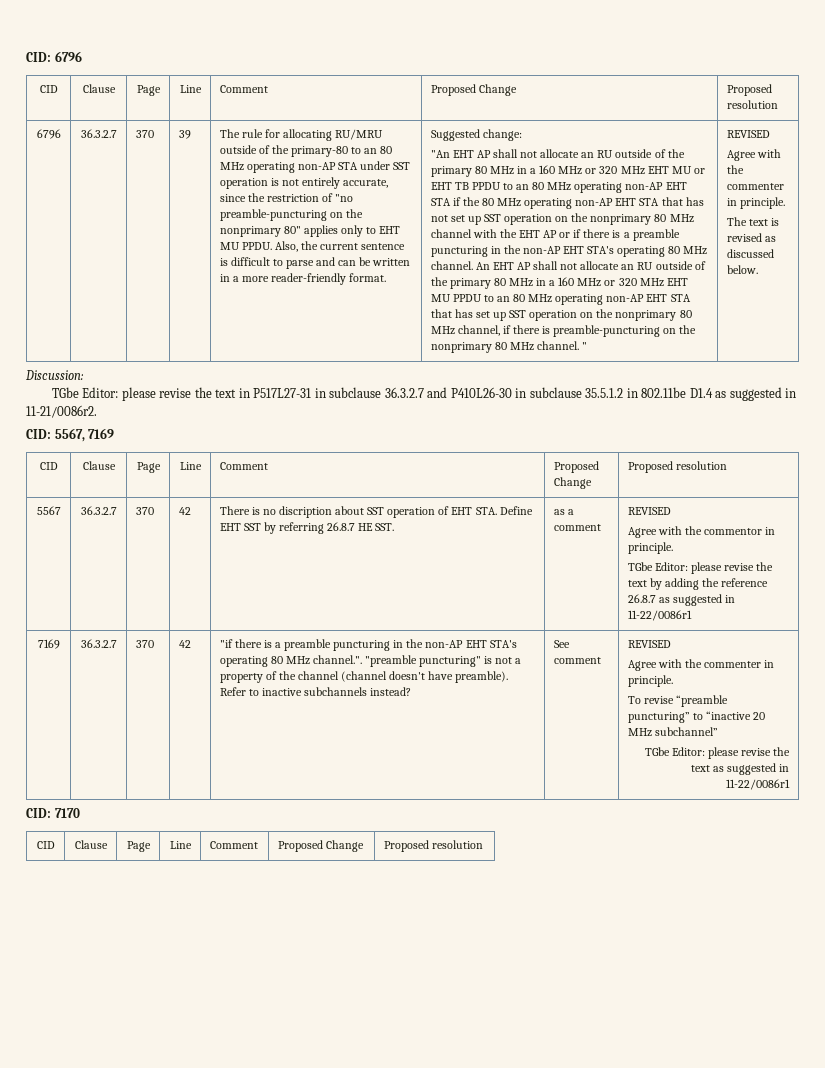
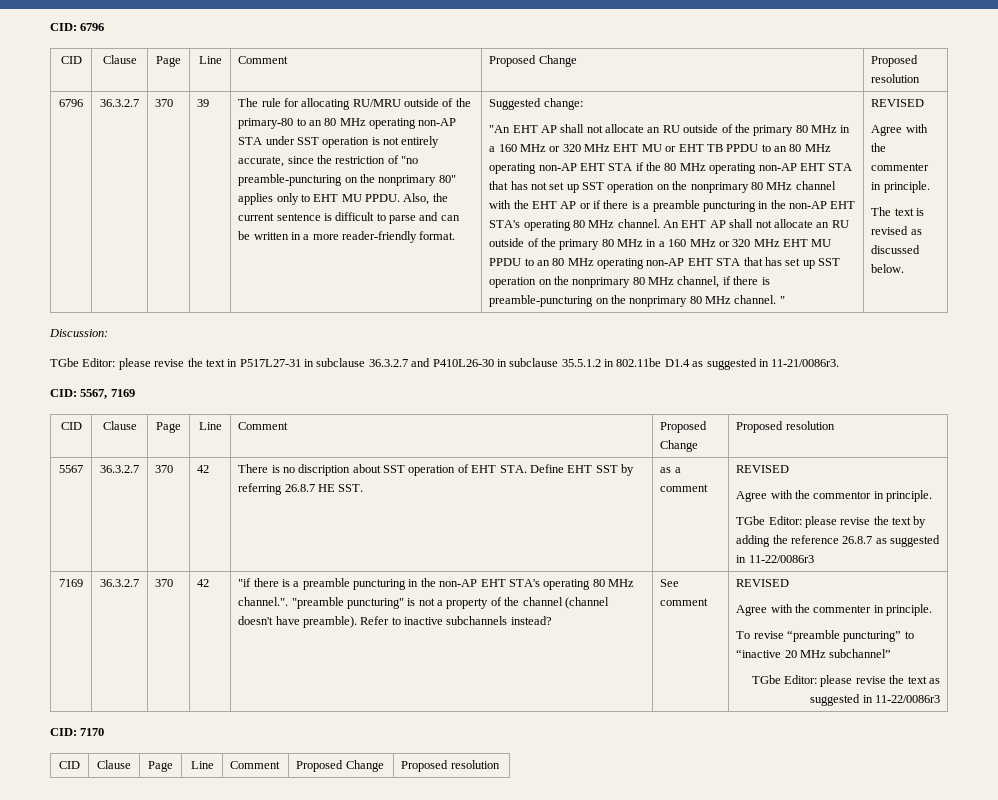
- TGbe Editor: please revise the text in P517L27-31 in subclause 36.3.2.7 and P410L26-30 in subclause 35.5.1.2 in 802.11be D1.4 as suggested in 11-21/0086r2.
+ TGbe Editor: please revise the text in P517L27-31 in subclause 36.3.2.7 and P410L26-30 in subclause 35.5.1.2 in 802.11be D1.4 as suggested in 11-21/0086r3.
- TGbe Editor: please revise the text by adding the reference 26.8.7 as suggested in 11-22/0086r1
+ TGbe Editor: please revise the text by adding the reference 26.8.7 as suggested in 11-22/0086r3
- TGbe Editor: please revise the text as suggested in 11-22/0086r1
+ TGbe Editor: please revise the text as suggested in 11-22/0086r3

